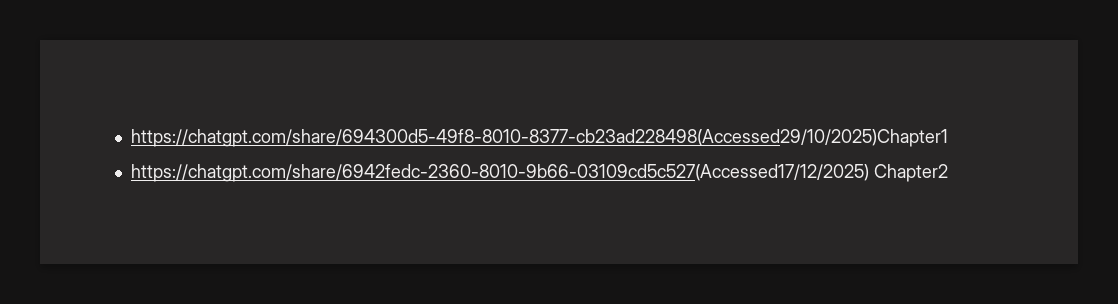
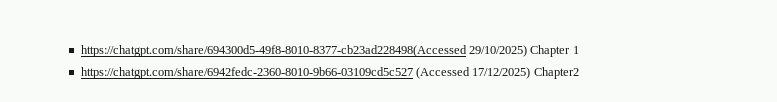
- https://chatgpt.com/share/694300d5-49f8-8010-8377-cb23ad228498(Accessed29/10/2025)Chapter1
- https://chatgpt.com/share/6942fedc-2360-8010-9b66-03109cd5c527(Accessed17/12/2025) Chapter2
+ https://chatgpt.com/share/694300d5-49f8-8010-8377-cb23ad228498(Accessed 29/10/2025) Chapter 1
+ https://chatgpt.com/share/6942fedc-2360-8010-9b66-03109cd5c527 (Accessed 17/12/2025) Chapter2

